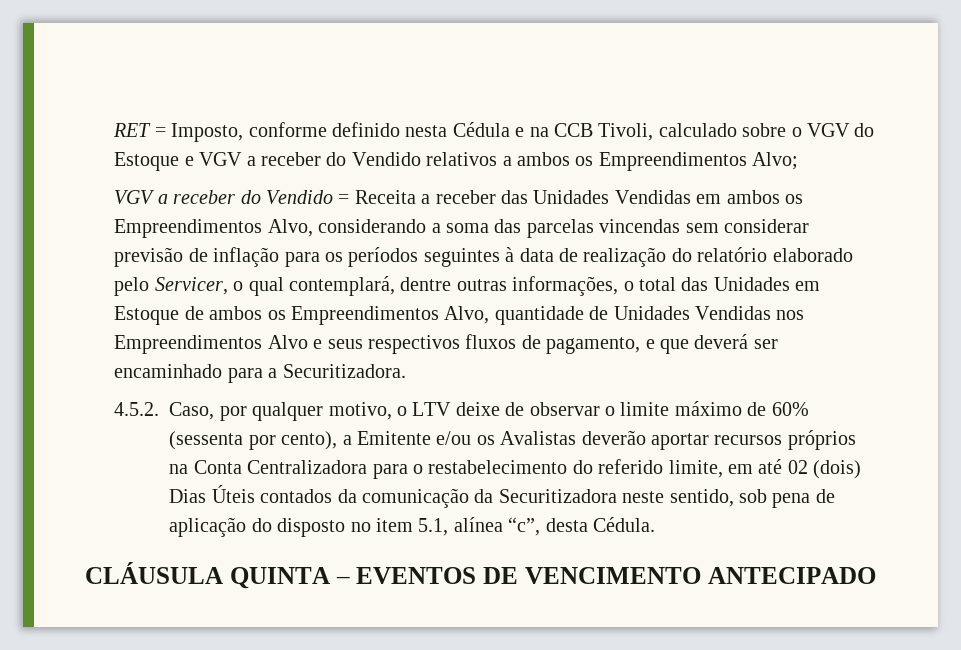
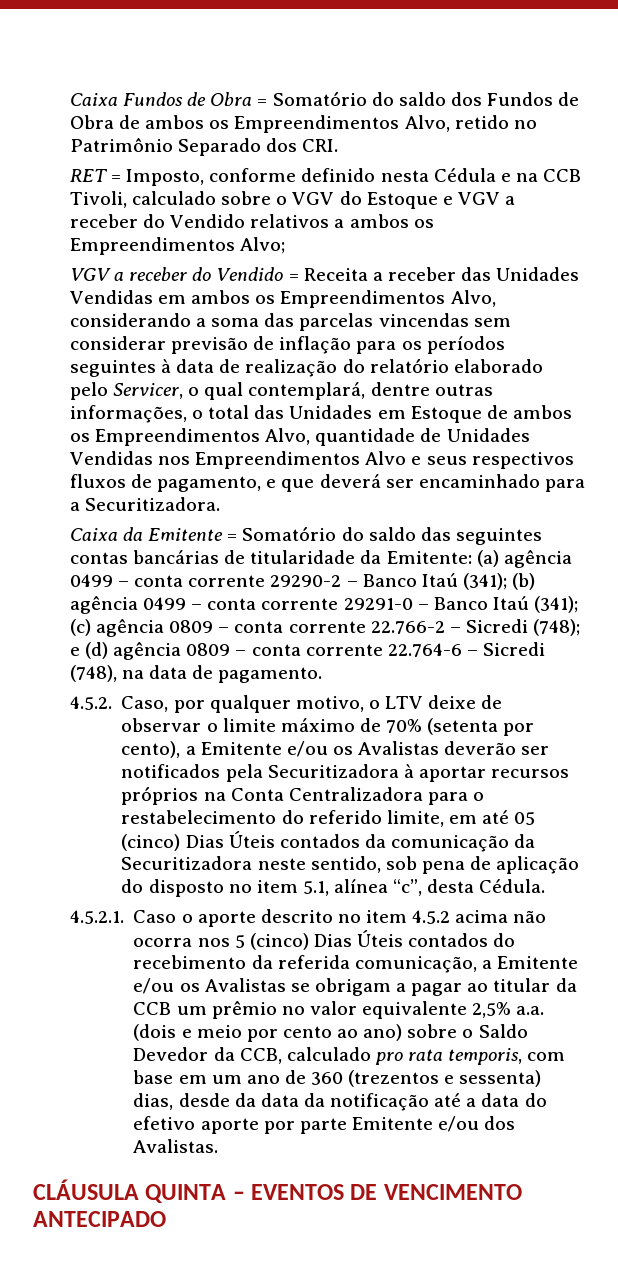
+ Caixa Fundos de Obra = Somatório do saldo dos Fundos de Obra de ambos os Empreendimentos Alvo, retido no Patrimônio Separado dos CRI.
+ Caixa da Emitente = Somatório do saldo das seguintes contas bancárias de titularidade da Emitente: (a) agência 0499 – conta corrente 29290-2 – Banco Itaú (341); (b) agência 0499 – conta corrente 29291-0 – Banco Itaú (341); (c) agência 0809 – conta corrente 22.766-2 – Sicredi (748); e (d) agência 0809 – conta corrente 22.764-6 – Sicredi (748), na data de pagamento.
- 4.5.2. Caso, por qualquer motivo, o LTV deixe de observar o limite máximo de 60% (sessenta por cento), a Emitente e/ou os Avalistas deverão aportar recursos próprios na Conta Centralizadora para o restabelecimento do referido limite, em até 02 (dois) Dias Úteis contados da comunicação da Securitizadora neste sentido, sob pena de aplicação do disposto no item 5.1, alínea “c”, desta Cédula.
+ 4.5.2. Caso, por qualquer motivo, o LTV deixe de observar o limite máximo de 70% (setenta por cento), a Emitente e/ou os Avalistas deverão ser notificados pela Securitizadora à aportar recursos próprios na Conta Centralizadora para o restabelecimento do referido limite, em até 05 (cinco) Dias Úteis contados da comunicação da Securitizadora neste sentido, sob pena de aplicação do disposto no item 5.1, alínea “c”, desta Cédula.
+ 4.5.2.1. Caso o aporte descrito no item 4.5.2 acima não ocorra nos 5 (cinco) Dias Úteis contados do recebimento da referida comunicação, a Emitente e/ou os Avalistas se obrigam a pagar ao titular da CCB um prêmio no valor equivalente 2,5% a.a. (dois e meio por cento ao ano) sobre o Saldo Devedor da CCB, calculado pro rata temporis, com base em um ano de 360 (trezentos e sessenta) dias, desde da data da notificação até a data do efetivo aporte por parte Emitente e/ou dos Avalistas.

